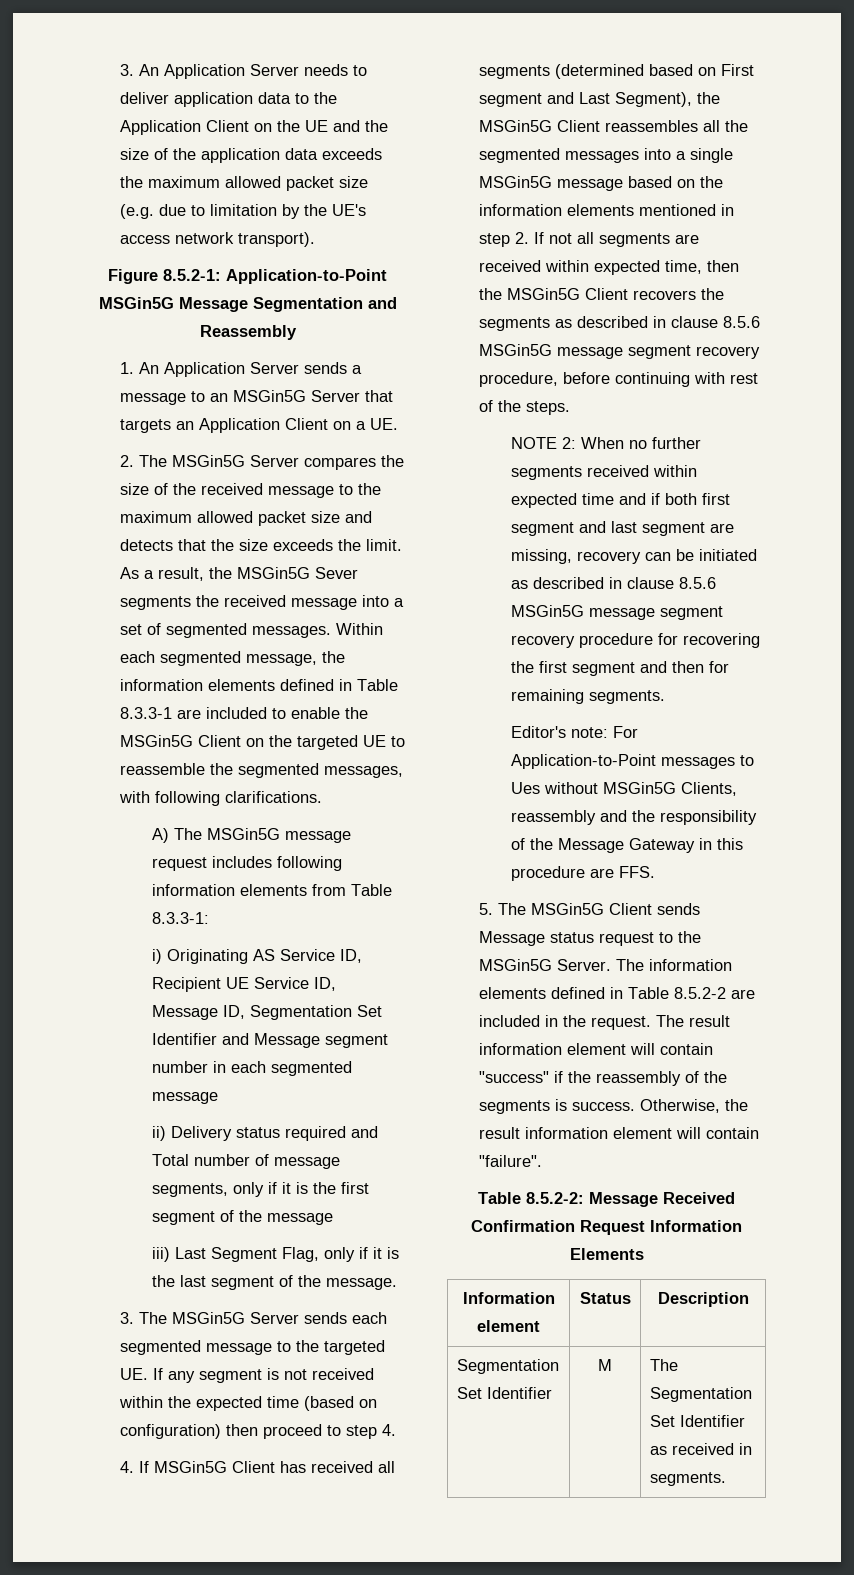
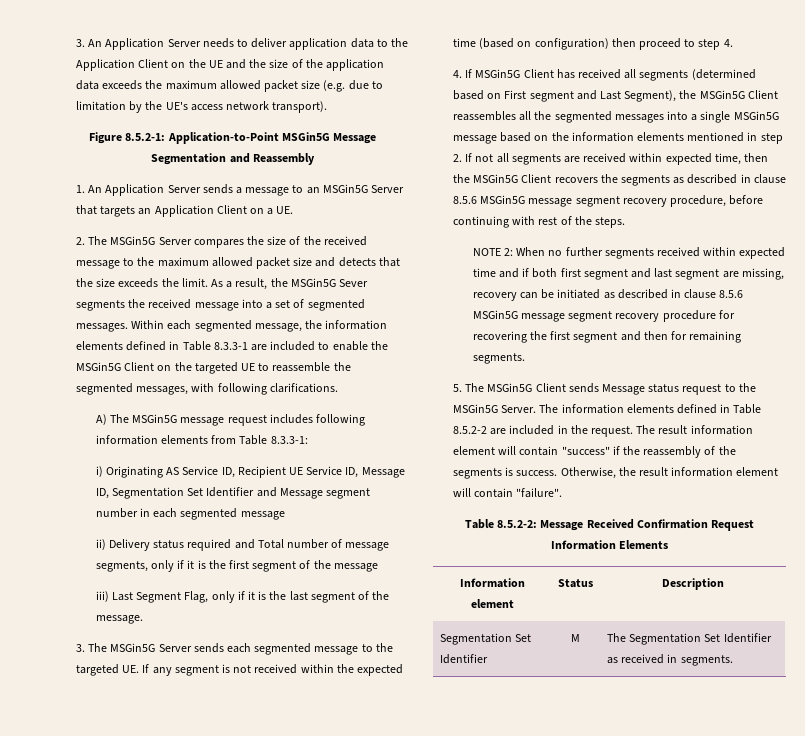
- Editor's note: For Application-to-Point messages to Ues without MSGin5G Clients, reassembly and the responsibility of the Message Gateway in this procedure are FFS.

